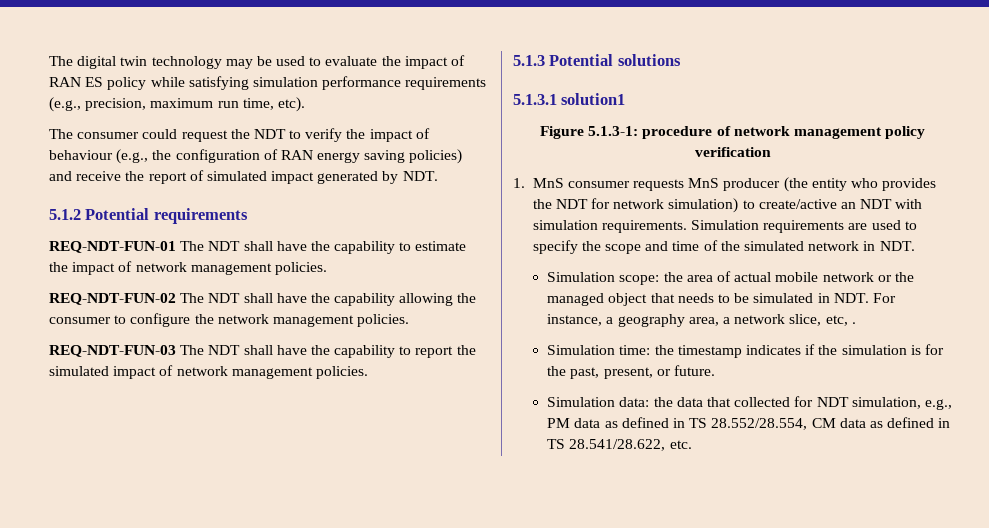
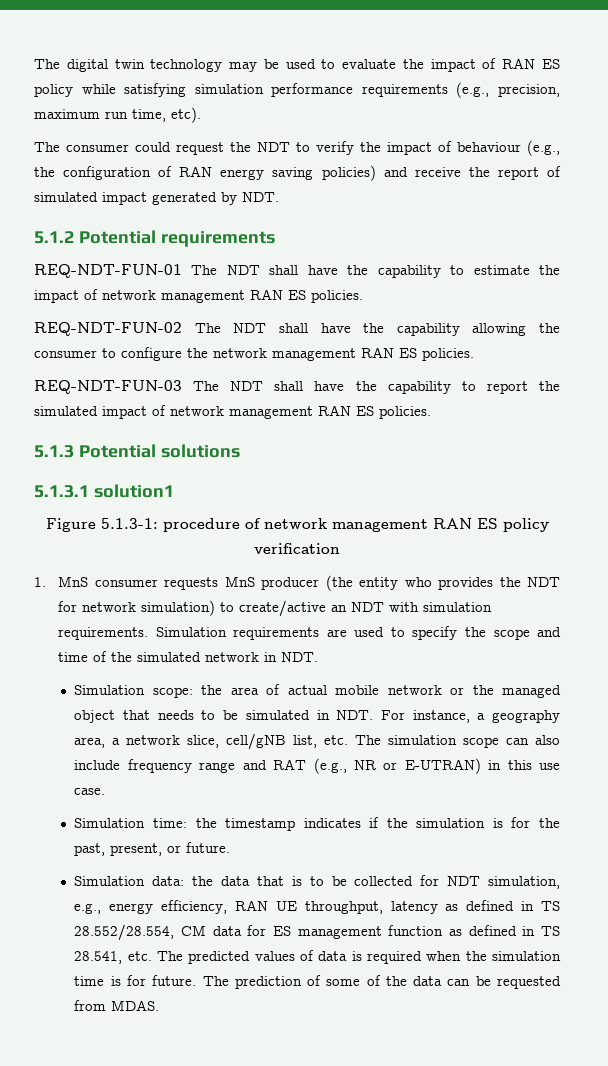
- REQ-NDT-FUN-01 The NDT shall have the capability to estimate the impact of network management policies.
+ REQ-NDT-FUN-01 The NDT shall have the capability to estimate the impact of network management RAN ES policies.
- REQ-NDT-FUN-02 The NDT shall have the capability allowing the consumer to configure the network management policies.
+ REQ-NDT-FUN-02 The NDT shall have the capability allowing the consumer to configure the network management RAN ES policies.
- REQ-NDT-FUN-03 The NDT shall have the capability to report the simulated impact of network management policies.
+ REQ-NDT-FUN-03 The NDT shall have the capability to report the simulated impact of network management RAN ES policies.
- Figure 5.1.3-1: procedure of network management policy verification
+ Figure 5.1.3-1: procedure of network management RAN ES policy verification
- Simulation scope: the area of actual mobile network or the managed object that needs to be simulated in NDT. For instance, a geography area, a network slice, etc, .
+ Simulation scope: the area of actual mobile network or the managed object that needs to be simulated in NDT. For instance, a geography area, a network slice, cell/gNB list, etc. The simulation scope can also include frequency range and RAT (e.g., NR or E-UTRAN) in this use case.
- Simulation data: the data that collected for NDT simulation, e.g., PM data as defined in TS 28.552/28.554, CM data as defined in TS 28.541/28.622, etc.
+ Simulation data: the data that is to be collected for NDT simulation, e.g., energy efficiency, RAN UE throughput, latency as defined in TS 28.552/28.554, CM data for ES management function as defined in TS 28.541, etc. The predicted values of data is required when the simulation time is for future. The prediction of some of the data can be requested from MDAS.

